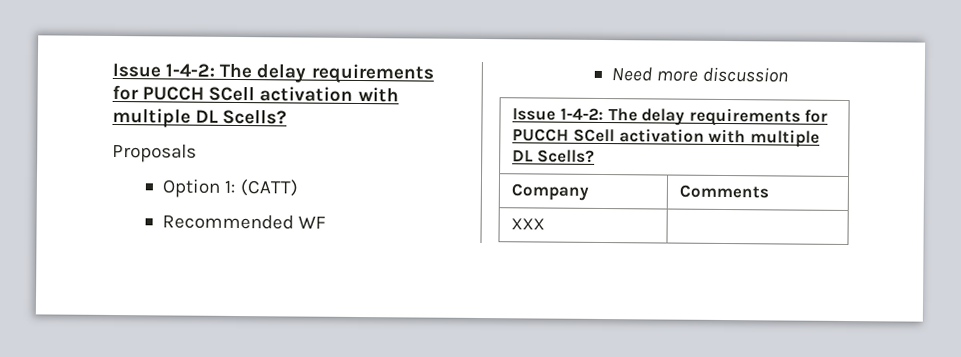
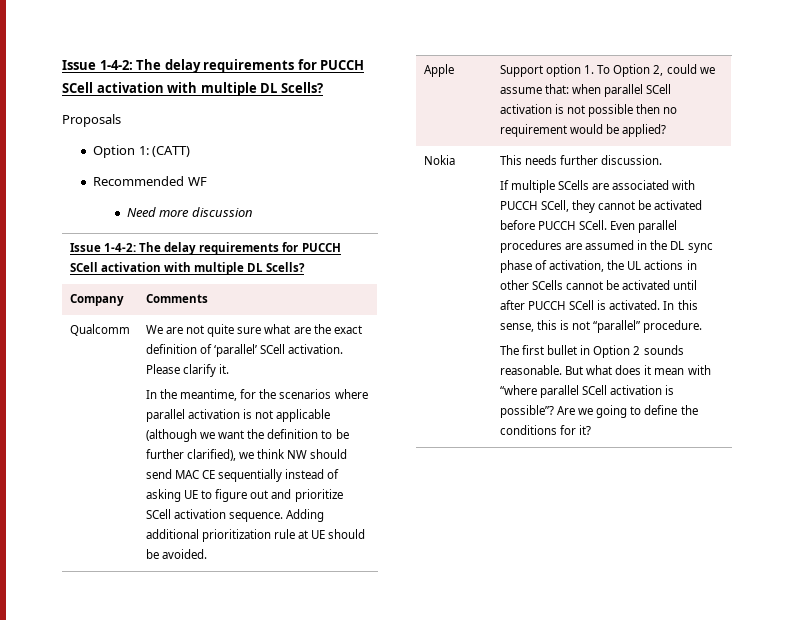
- XXX
+ Qualcomm | We are not quite sure what are the exact definition of ‘parallel’ SCell activation. Please clarify it.
+ In the meantime, for the scenarios where parallel activation is not applicable (although we want the definition to be further clarified), we think NW should send MAC CE sequentially instead of asking UE to figure out and prioritize SCell activation sequence. Adding additional prioritization rule at UE should be avoided.
+ Apple | Support option 1. To Option 2, could we assume that: when parallel SCell activation is not possible then no requirement would be applied?
+ Nokia | This needs further discussion.
+ If multiple SCells are associated with PUCCH SCell, they cannot be activated before PUCCH SCell. Even parallel procedures are assumed in the DL sync phase of activation, the UL actions in other SCells cannot be activated until after PUCCH SCell is activated. In this sense, this is not “parallel” procedure.
+ The first bullet in Option 2 sounds reasonable. But what does it mean with “where parallel SCell activation is possible”? Are we going to define the conditions for it?

